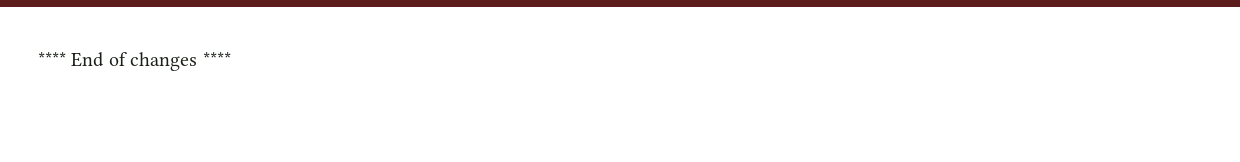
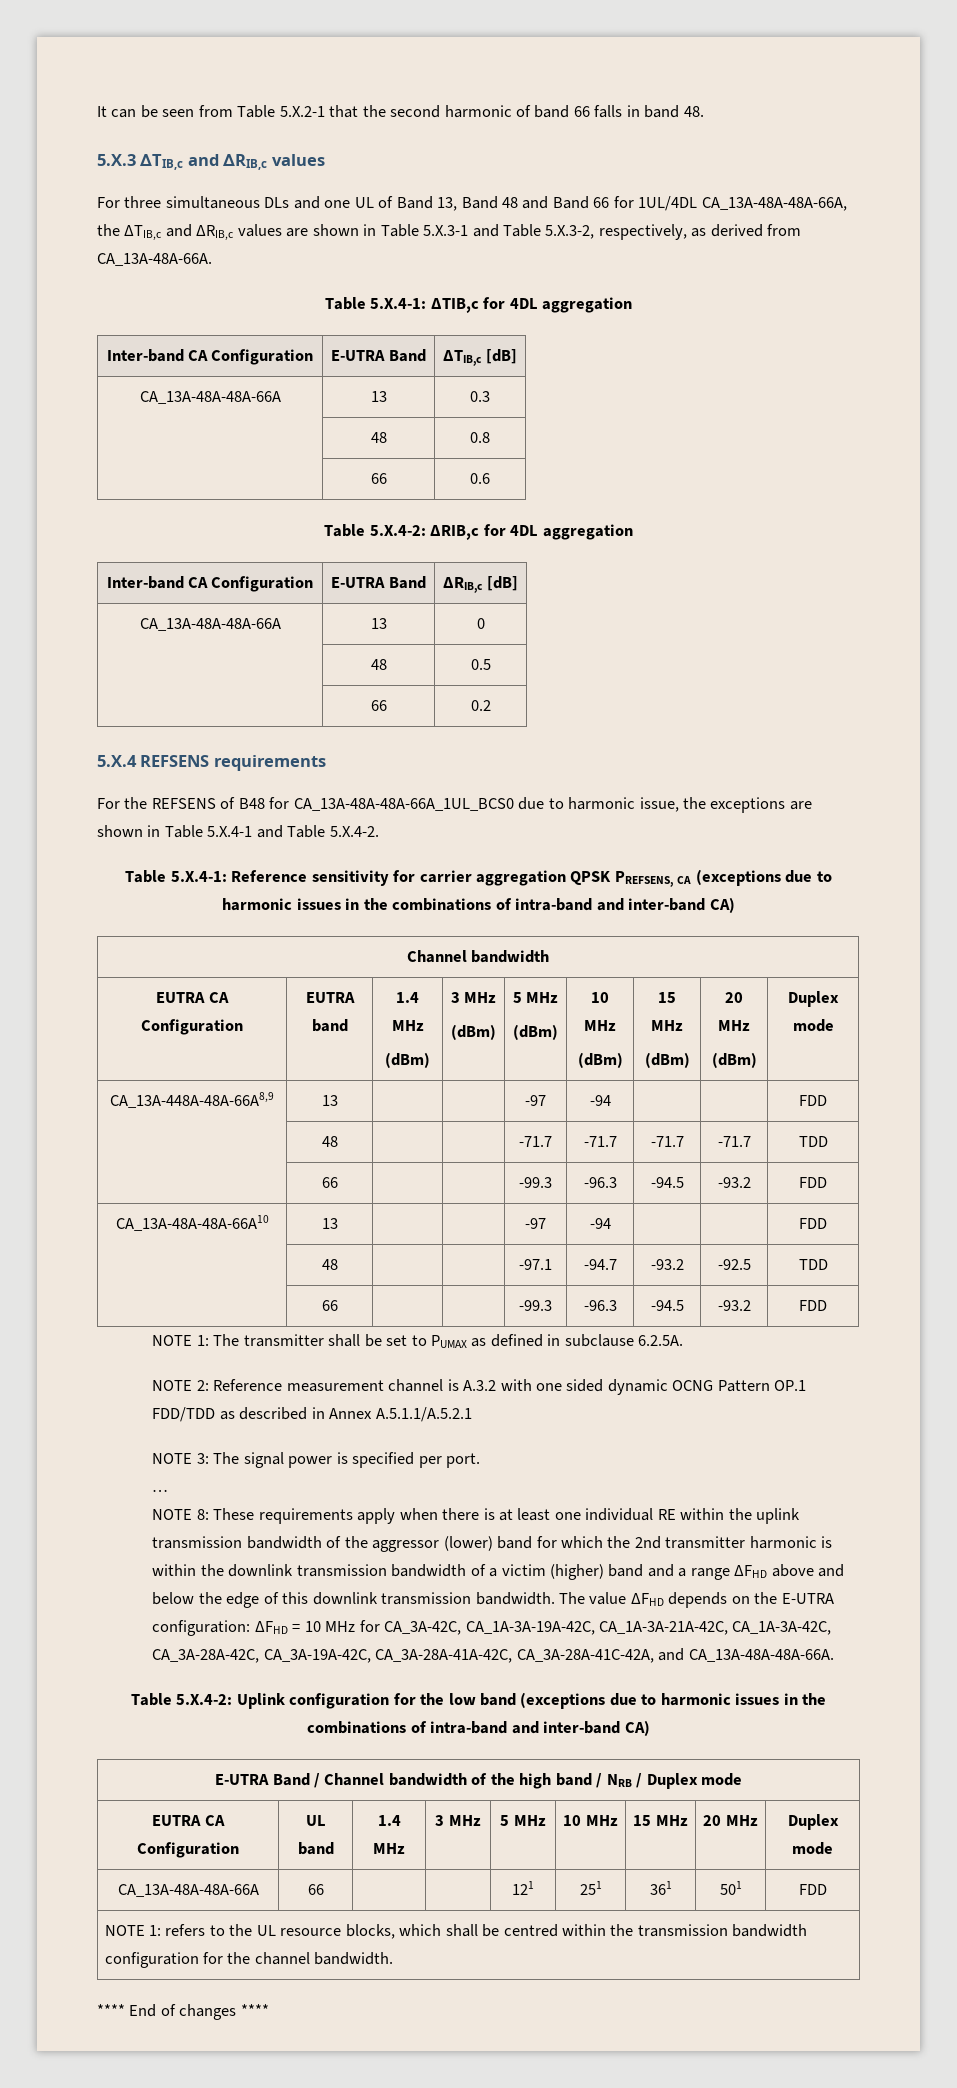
+ It can be seen from Table 5.X.2-1 that the second harmonic of band 66 falls in band 48.
+ 5.X.3 ∆TIB,c and ∆RIB,c values
+ For three simultaneous DLs and one UL of Band 13, Band 48 and Band 66 for 1UL/4DL CA_13A-48A-48A-66A, the ΔTIB,c and ΔRIB,c values are shown in Table 5.X.3-1 and Table 5.X.3-2, respectively, as derived from CA_13A-48A-66A.
+ Table 5.X.4-1: ΔTIB,c for 4DL aggregation
+ Inter-band CA Configuration | E-UTRA Band | ΔTIB,c [dB]
+ CA_13A-48A-48A-66A | 13 | 0.3
+ | 48 | 0.8
+ | 66 | 0.6
+ Table 5.X.4-2: ΔRIB,c for 4DL aggregation
+ Inter-band CA Configuration | E-UTRA Band | ΔRIB,c [dB]
+ CA_13A-48A-48A-66A | 13 | 0
+ | 48 | 0.5
+ | 66 | 0.2
+ 5.X.4 REFSENS requirements
+ For the REFSENS of B48 for CA_13A-48A-48A-66A_1UL_BCS0 due to harmonic issue, the exceptions are shown in Table 5.X.4-1 and Table 5.X.4-2.
+ Table 5.X.4-1: Reference sensitivity for carrier aggregation QPSK PREFSENS, CA (exceptions due to harmonic issues in the combinations of intra-band and inter-band CA)
+ Channel bandwidth
+ EUTRA CA Configuration | EUTRA band | 1.4 MHz
+ (dBm) | 3 MHz
+ (dBm) | 5 MHz
+ (dBm) | 10 MHz
+ (dBm) | 15 MHz
+ (dBm) | 20 MHz
+ (dBm) | Duplex mode
+ CA_13A-448A-48A-66A8,9 | 13 | | | -97 | -94 | | | FDD
+ | 48 | | | -71.7 | -71.7 | -71.7 | -71.7 | TDD
+ | 66 | | | -99.3 | -96.3 | -94.5 | -93.2 | FDD
+ CA_13A-48A-48A-66A10 | 13 | | | -97 | -94 | | | FDD
+ | 48 | | | -97.1 | -94.7 | -93.2 | -92.5 | TDD
+ | 66 | | | -99.3 | -96.3 | -94.5 | -93.2 | FDD
+ NOTE 1: The transmitter shall be set to PUMAX as defined in subclause 6.2.5A.
+ NOTE 2: Reference measurement channel is A.3.2 with one sided dynamic OCNG Pattern OP.1 FDD/TDD as described in Annex A.5.1.1/A.5.2.1
+ NOTE 3: The signal power is specified per port.
+ …
+ NOTE 8: These requirements apply when there is at least one individual RE within the uplink transmission bandwidth of the aggressor (lower) band for which the 2nd transmitter harmonic is within the downlink transmission bandwidth of a victim (higher) band and a range ΔFHD above and below the edge of this downlink transmission bandwidth. The value ΔFHD depends on the E-UTRA configuration: ΔFHD = 10 MHz for CA_3A-42C, CA_1A-3A-19A-42C, CA_1A-3A-21A-42C, CA_1A-3A-42C, CA_3A-28A-42C, CA_3A-19A-42C, CA_3A-28A-41A-42C, CA_3A-28A-41C-42A, and CA_13A-48A-48A-66A.
+ Table 5.X.4-2: Uplink configuration for the low band (exceptions due to harmonic issues in the combinations of intra-band and inter-band CA)
+ E-UTRA Band / Channel bandwidth of the high band / NRB / Duplex mode
+ EUTRA CA Configuration | UL band | 1.4 MHz | 3 MHz | 5 MHz | 10 MHz | 15 MHz | 20 MHz | Duplex mode
+ CA_13A-48A-48A-66A | 66 | | | 121 | 251 | 361 | 501 | FDD
+ NOTE 1: refers to the UL resource blocks, which shall be centred within the transmission bandwidth configuration for the channel bandwidth.

